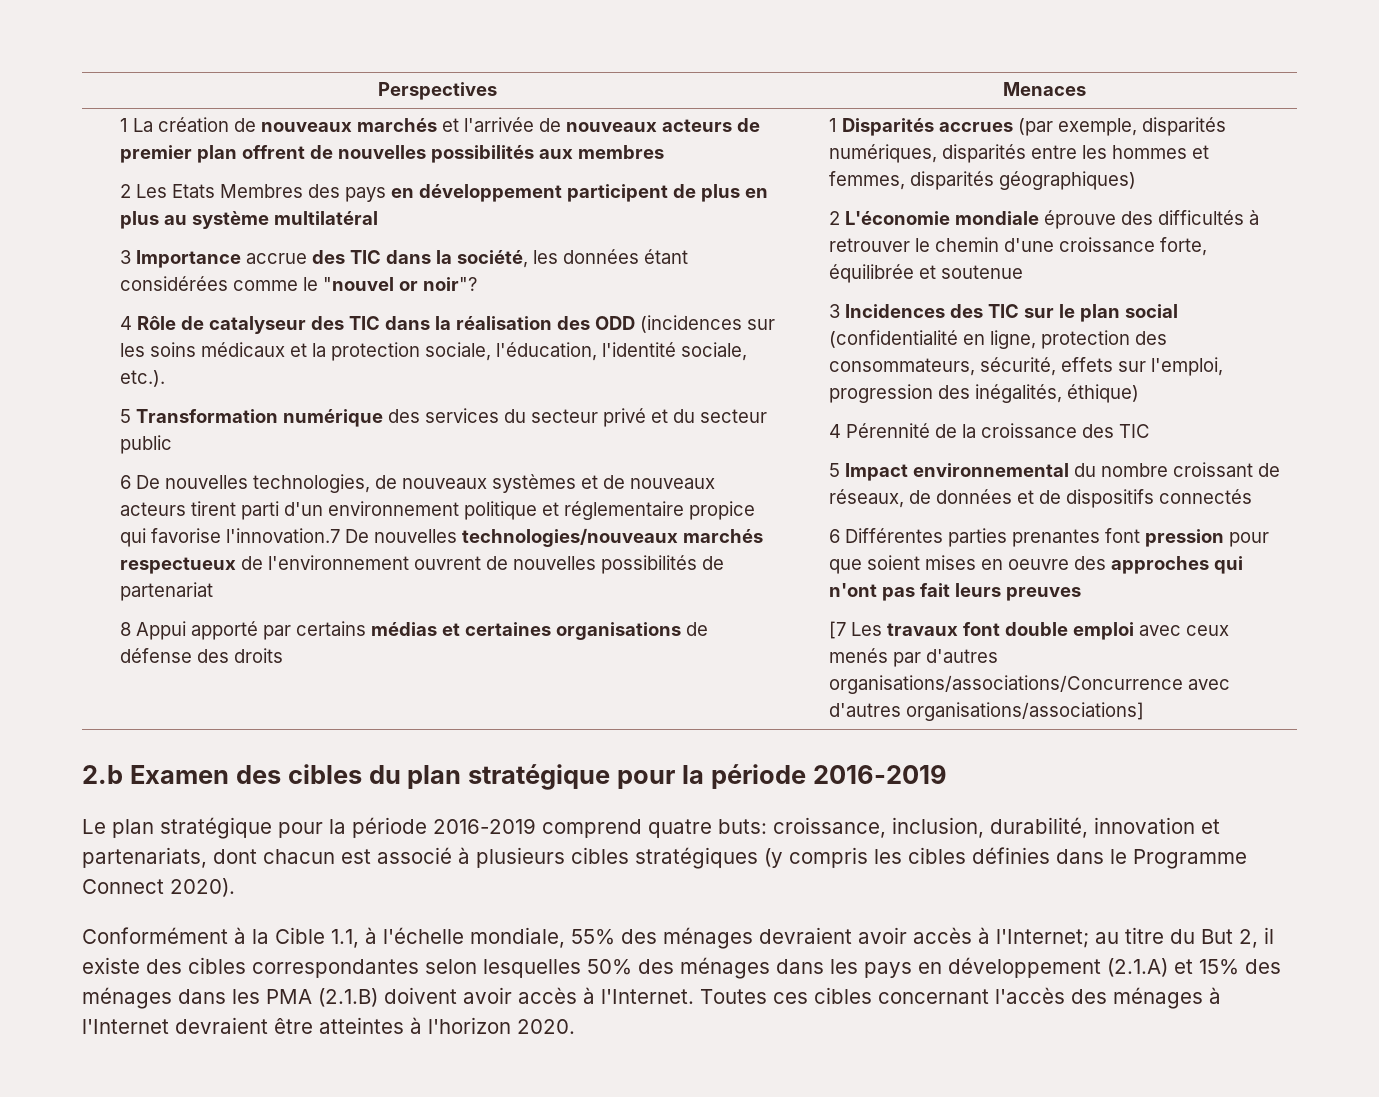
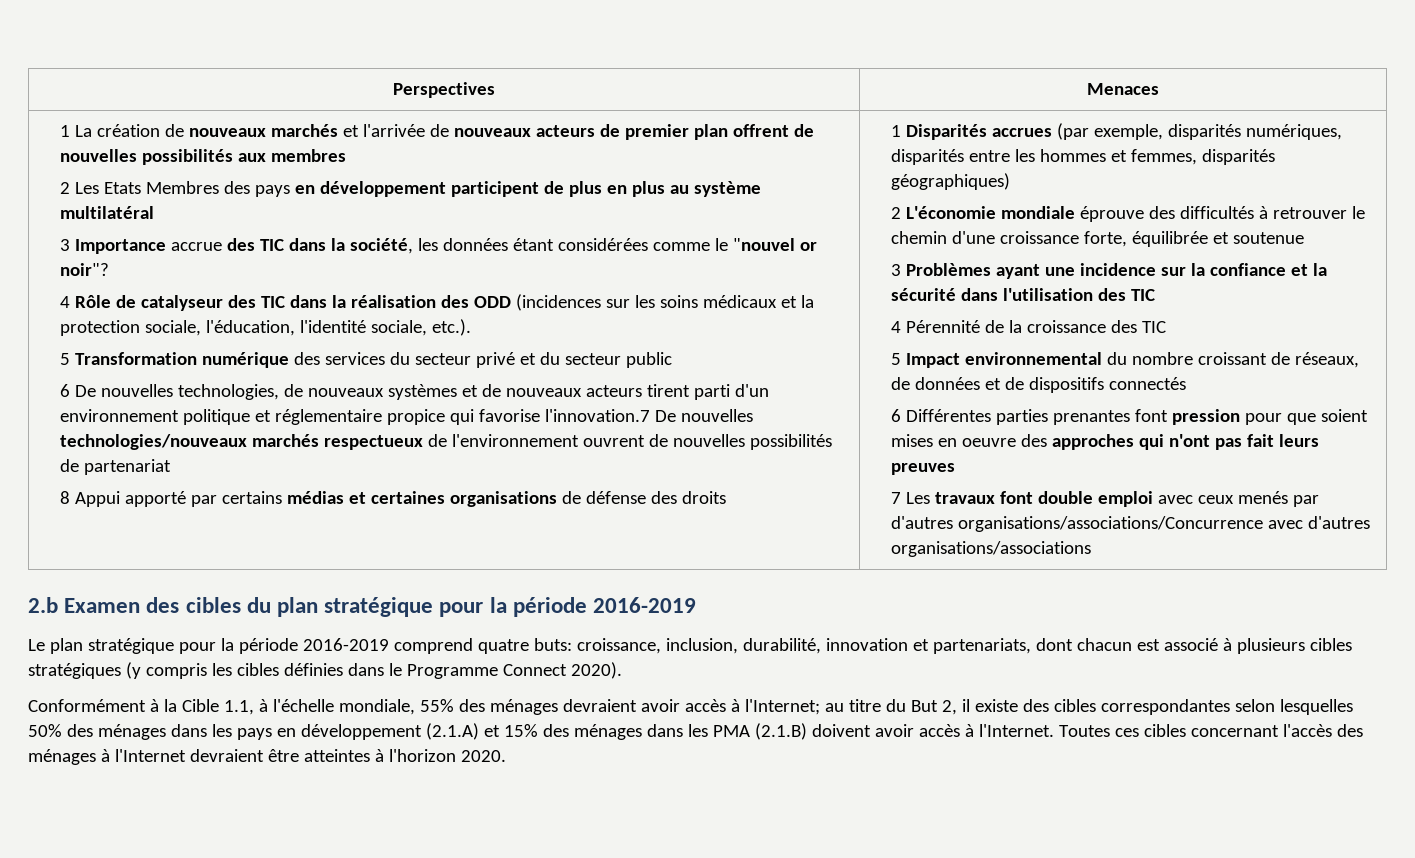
- 3 Incidences des TIC sur le plan social (confidentialité en ligne, protection des consommateurs, sécurité, effets sur l'emploi, progression des inégalités, éthique)
+ 3 Problèmes ayant une incidence sur la confiance et la sécurité dans l'utilisation des TIC
- [7 Les travaux font double emploi avec ceux menés par d'autres organisations/associations/Concurrence avec d'autres organisations/associations]
+ 7 Les travaux font double emploi avec ceux menés par d'autres organisations/associations/Concurrence avec d'autres organisations/associations

